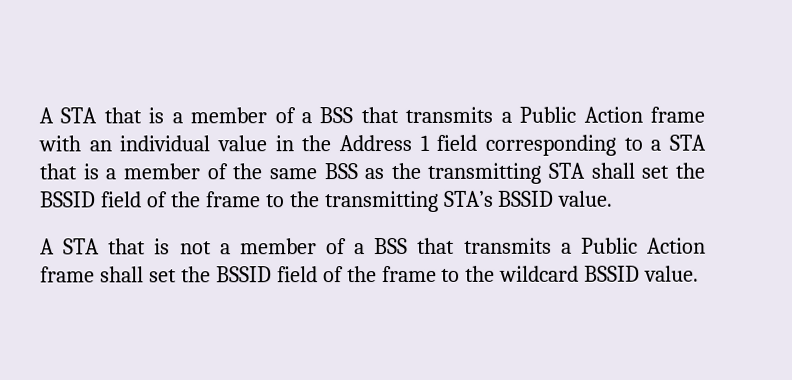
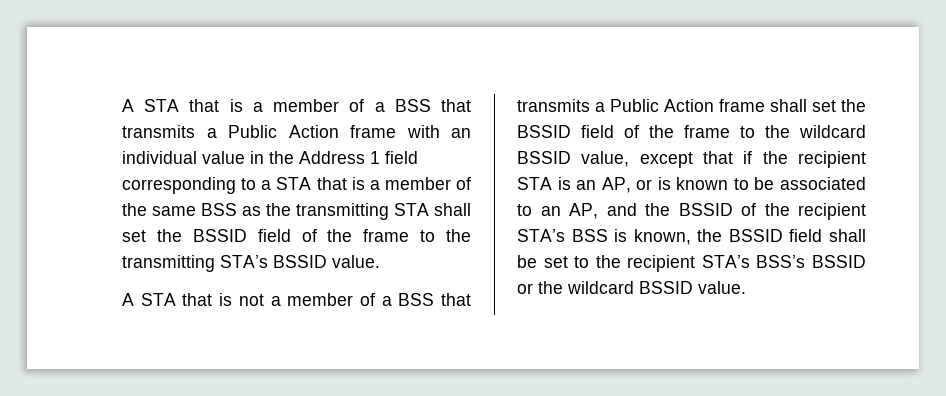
- A STA that is not a member of a BSS that transmits a Public Action frame shall set the BSSID field of the frame to the wildcard BSSID value.
+ A STA that is not a member of a BSS that transmits a Public Action frame shall set the BSSID field of the frame to the wildcard BSSID value, except that if the recipient STA is an AP, or is known to be associated to an AP, and the BSSID of the recipient STA’s BSS is known, the BSSID field shall be set to the recipient STA’s BSS’s BSSID or the wildcard BSSID value.

